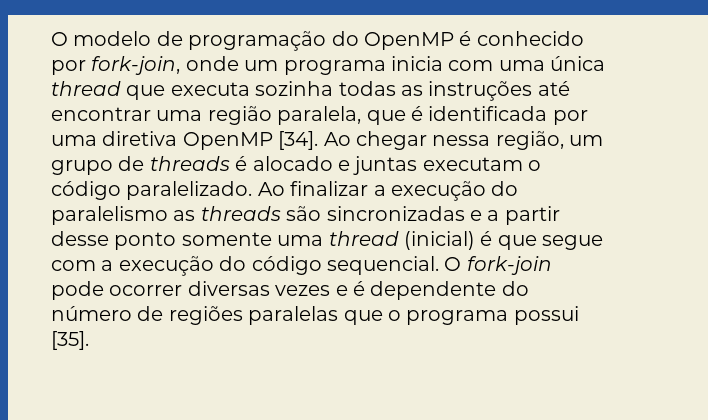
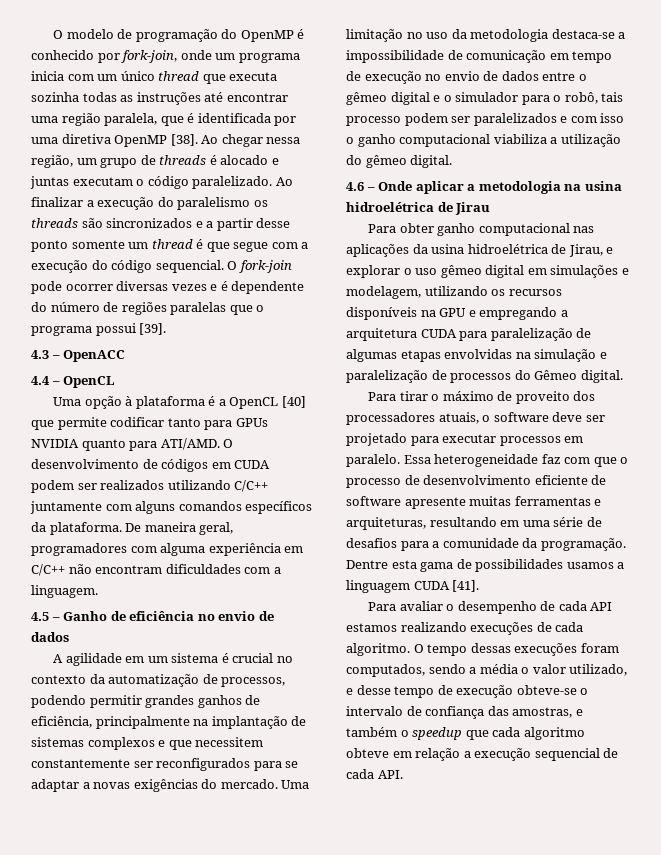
- O modelo de programação do OpenMP é conhecido por fork-join, onde um programa inicia com uma única thread que executa sozinha todas as instruções até encontrar uma região paralela, que é identificada por uma diretiva OpenMP [34].
+ O modelo de programação do OpenMP é conhecido por fork-join, onde um programa inicia com um único thread que executa sozinha todas as instruções até encontrar uma região paralela, que é identificada por uma diretiva OpenMP [38].
- Ao finalizar a execução do paralelismo as threads são sincronizadas e a partir desse ponto somente uma thread (inicial) é que segue com a execução do código sequencial.
+ Ao finalizar a execução do paralelismo os threads são sincronizados e a partir desse ponto somente um thread é que segue com a execução do código sequencial.
- O fork-join pode ocorrer diversas vezes e é dependente do número de regiões paralelas que o programa possui [35].
+ O fork-join pode ocorrer diversas vezes e é dependente do número de regiões paralelas que o programa possui [39].
+ 4.3 – OpenACC
+ 4.4 – OpenCL
+ Uma opção à plataforma é a OpenCL [40] que permite codificar tanto para GPUs NVIDIA quanto para ATI/AMD. O desenvolvimento de códigos em CUDA podem ser realizados utilizando C/C++ juntamente com alguns comandos específicos da plataforma. De maneira geral, programadores com alguma experiência em C/C++ não encontram dificuldades com a linguagem.
+ 4.5 – Ganho de eficiência no envio de dados
+ A agilidade em um sistema é crucial no contexto da automatização de processos, podendo permitir grandes ganhos de eficiência, principalmente na implantação de sistemas complexos e que necessitem constantemente ser reconfigurados para se adaptar a novas exigências do mercado. Uma limitação no uso da metodologia destaca-se a impossibilidade de comunicação em tempo de execução no envio de dados entre o gêmeo digital e o simulador para o robô, tais processo podem ser paralelizados e com isso o ganho computacional viabiliza a utilização do gêmeo digital.
+ 4.6 – Onde aplicar a metodologia na usina hidroelétrica de Jirau
+ Para obter ganho computacional nas aplicações da usina hidroelétrica de Jirau, e explorar o uso gêmeo digital em simulações e modelagem, utilizando os recursos disponíveis na GPU e empregando a arquitetura CUDA para paralelização de algumas etapas envolvidas na simulação e paralelização de processos do Gêmeo digital.
+ Para tirar o máximo de proveito dos processadores atuais, o software deve ser projetado para executar processos em paralelo. Essa heterogeneidade faz com que o processo de desenvolvimento eficiente de software apresente muitas ferramentas e arquiteturas, resultando em uma série de desafios para a comunidade da programação. Dentre esta gama de possibilidades usamos a linguagem CUDA [41].
+ Para avaliar o desempenho de cada API estamos realizando execuções de cada algoritmo. O tempo dessas execuções foram computados, sendo a média o valor utilizado, e desse tempo de execução obteve-se o intervalo de confiança das amostras, e também o speedup que cada algoritmo obteve em relação a execução sequencial de cada API.

